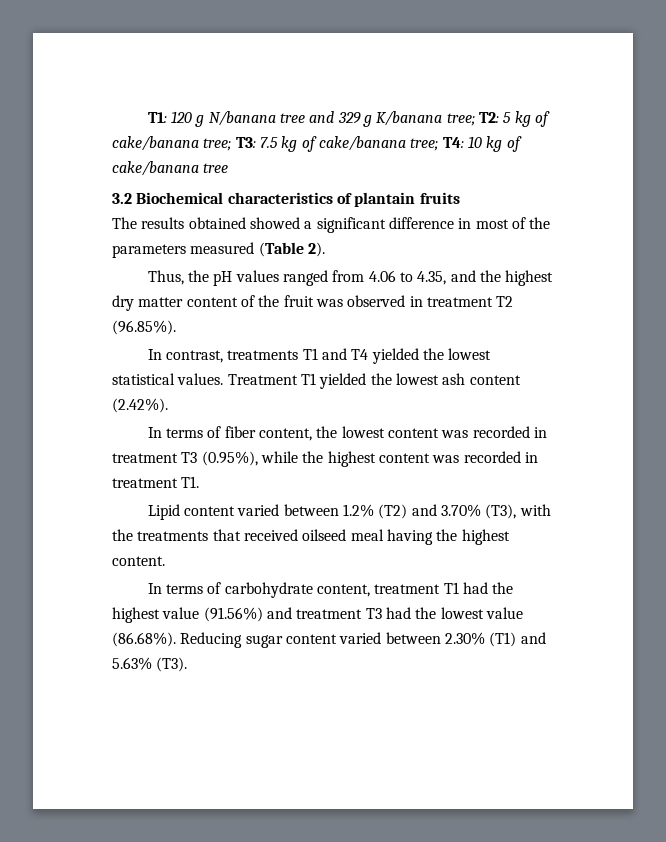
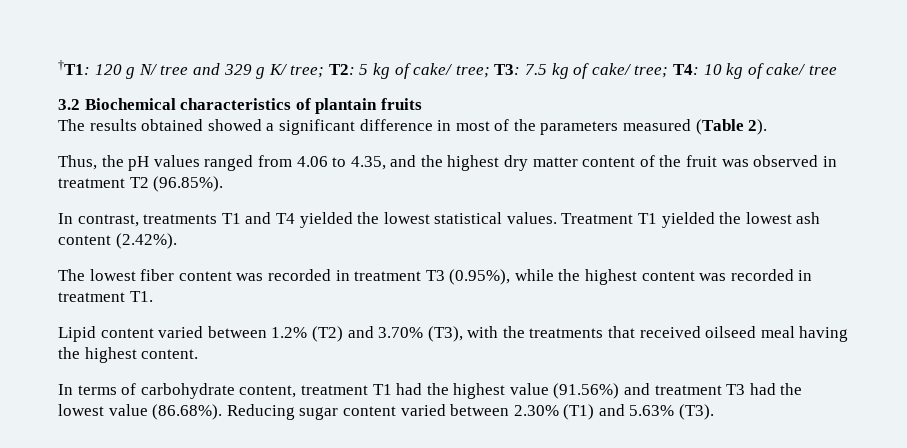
- T1: 120 g N/banana tree and 329 g K/banana tree; T2: 5 kg of cake/banana tree; T3: 7.5 kg of cake/banana tree; T4: 10 kg of cake/banana tree
+ †T1: 120 g N/ tree and 329 g K/ tree; T2: 5 kg of cake/ tree; T3: 7.5 kg of cake/ tree; T4: 10 kg of cake/ tree
- In terms of fiber content, the lowest content was recorded in treatment T3 (0.95%), while the highest content was recorded in treatment T1.
+ The lowest fiber content was recorded in treatment T3 (0.95%), while the highest content was recorded in treatment T1.

